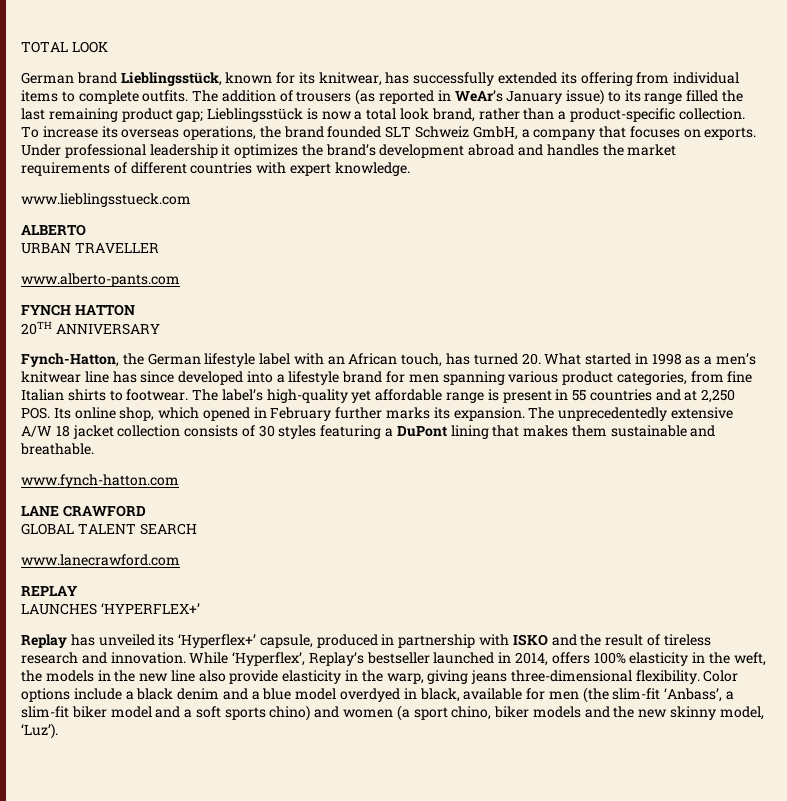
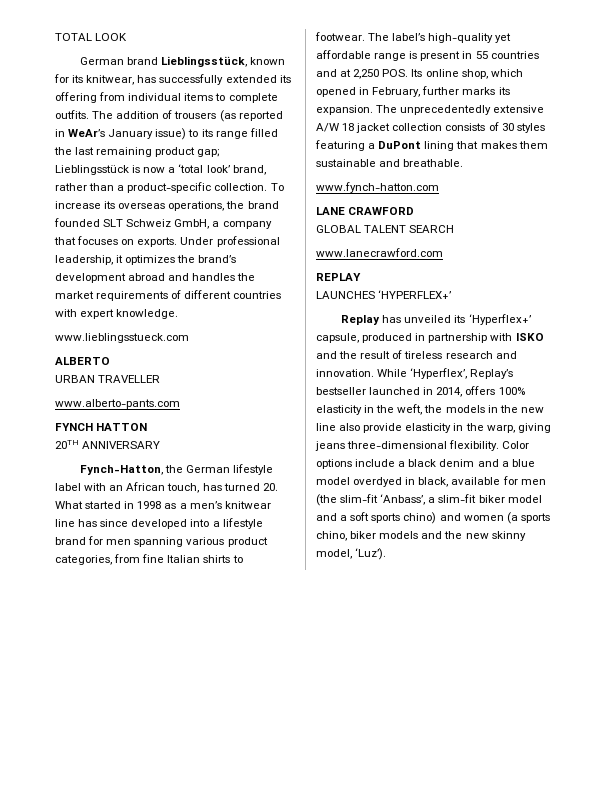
- The addition of trousers (as reported in WeAr’s January issue) to its range filled the last remaining product gap; Lieblingsstück is now a total look brand, rather than a product-specific collection.
+ The addition of trousers (as reported in WeAr’s January issue) to its range filled the last remaining product gap; Lieblingsstück is now a ‘total look’ brand, rather than a product-specific collection.
- Under professional leadership it optimizes the brand’s development abroad and handles the market requirements of different countries with expert knowledge.
+ Under professional leadership, it optimizes the brand’s development abroad and handles the market requirements of different countries with expert knowledge.
- The label’s high-quality yet affordable range is present in 55 countries and at 2,250 POS. Its online shop, which opened in February further marks its expansion.
+ The label’s high-quality yet affordable range is present in 55 countries and at 2,250 POS. Its online shop, which opened in February, further marks its expansion.
- Color options include a black denim and a blue model overdyed in black, available for men (the slim-fit ‘Anbass’, a slim-fit biker model and a soft sports chino) and women (a sport chino, biker models and the new skinny model, ‘Luz’).
+ Color options include a black denim and a blue model overdyed in black, available for men (the slim-fit ‘Anbass’, a slim-fit biker model and a soft sports chino) and women (a sports chino, biker models and the new skinny model, ‘Luz’).

